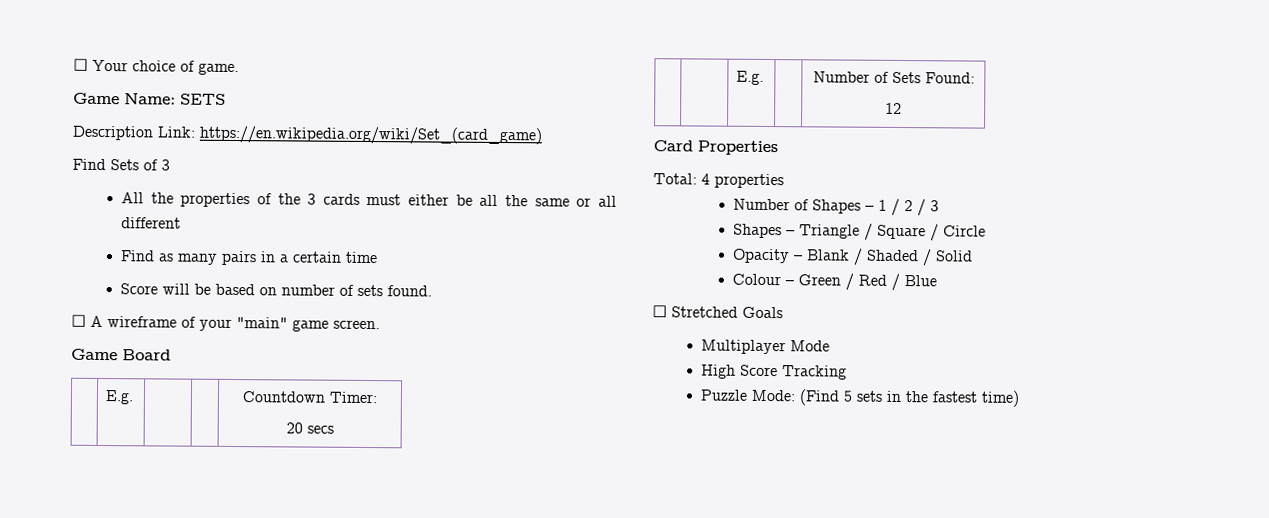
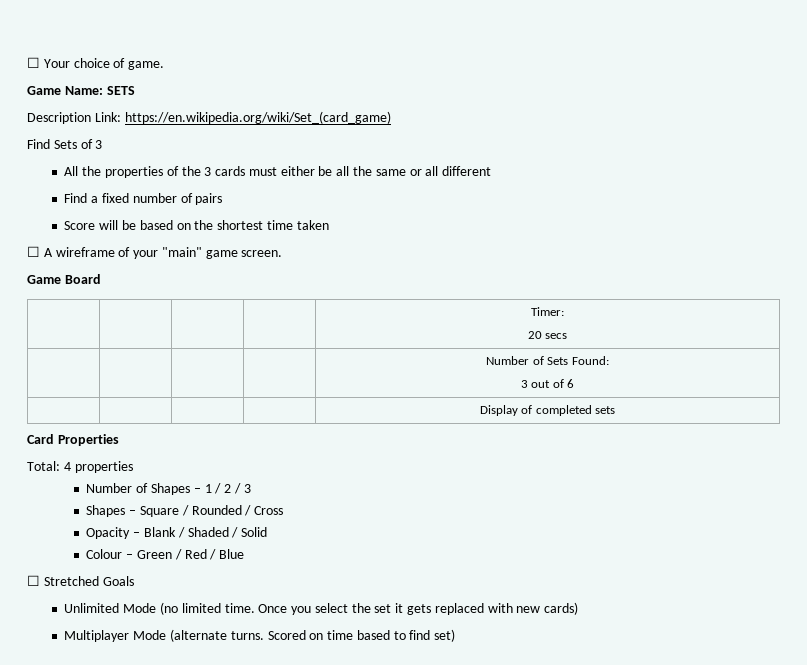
- Find as many pairs in a certain time
+ Find a fixed number of pairs
- Score will be based on number of sets found.
+ Score will be based on the shortest time taken
- | E.g. | | | Countdown Timer:
+ | | | | Timer:
- | | E.g. | | Number of Sets Found:
- 12
+ | | | | Number of Sets Found:
+ 3 out of 6
+ | | | | Display of completed sets
- Shapes – Triangle / Square / Circle
+ Shapes – Square / Rounded / Cross
- Multiplayer Mode
- High Score Tracking
- Puzzle Mode: (Find 5 sets in the fastest time)
+ Unlimited Mode (no limited time. Once you select the set it gets replaced with new cards)
+ Multiplayer Mode (alternate turns. Scored on time based to find set)

